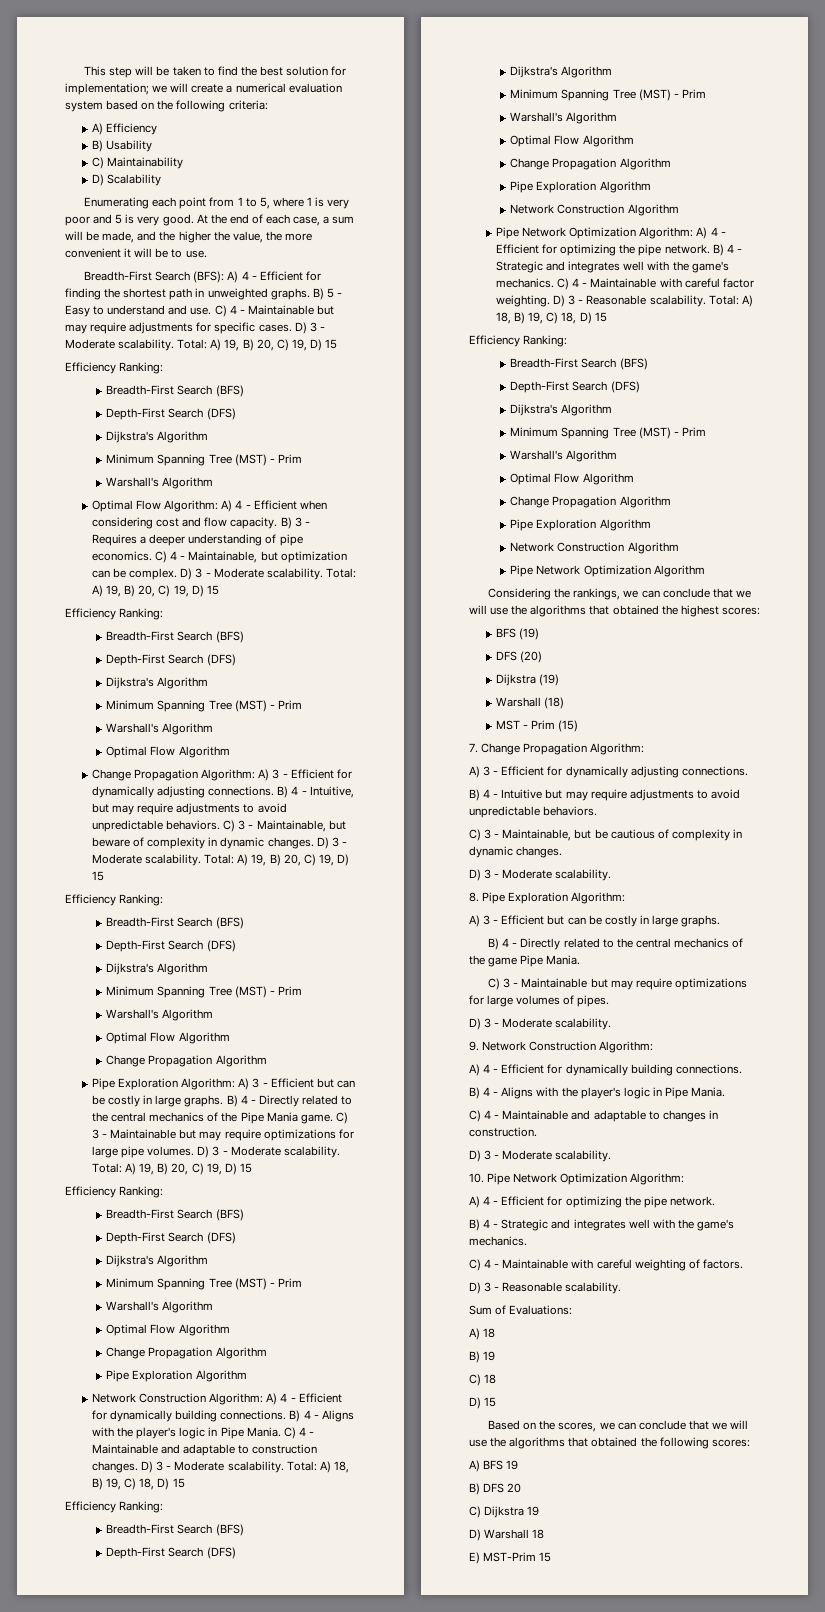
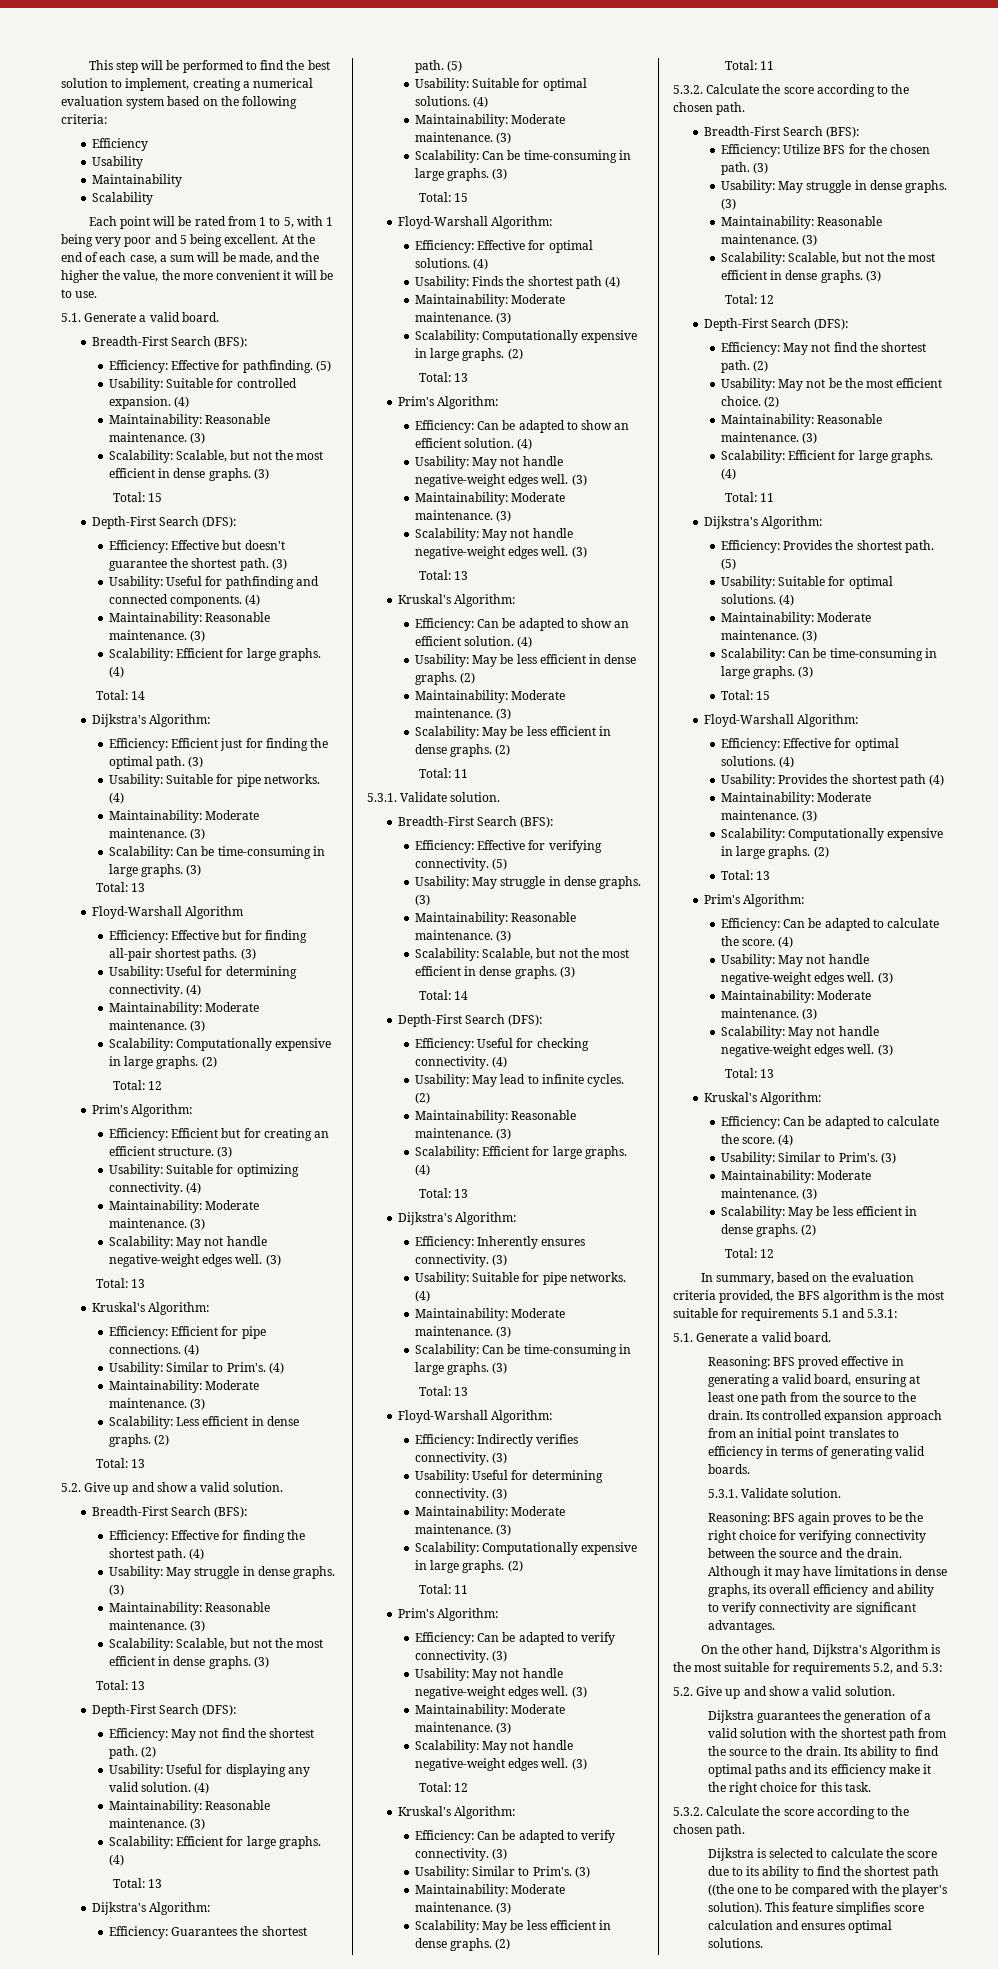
- This step will be taken to find the best solution for implementation; we will create a numerical evaluation system based on the following criteria:
+ This step will be performed to find the best solution to implement, creating a numerical evaluation system based on the following criteria:
- A) Efficiency
+ Efficiency
- B) Usability
+ Usability
- C) Maintainability
+ Maintainability
- D) Scalability
+ Scalability
- Enumerating each point from 1 to 5, where 1 is very poor and 5 is very good.
+ Each point will be rated from 1 to 5, with 1 being very poor and 5 being excellent.
  At the end of each case, a sum will be made, and the higher the value, the more convenient it will be to use.
- Breadth-First Search (BFS): A) 4 - Efficient for finding the shortest path in unweighted graphs. B) 5 - Easy to understand and use. C) 4 - Maintainable but may require adjustments for specific cases. D) 3 - Moderate scalability. Total: A) 19, B) 20, C) 19, D) 15
- Efficiency Ranking:
- Breadth-First Search (BFS)
- Depth-First Search (DFS)
- Dijkstra's Algorithm
- Minimum Spanning Tree (MST) - Prim
- Warshall's Algorithm
- Optimal Flow Algorithm: A) 4 - Efficient when considering cost and flow capacity. B) 3 - Requires a deeper understanding of pipe economics. C) 4 - Maintainable, but optimization can be complex. D) 3 - Moderate scalability. Total: A) 19, B) 20, C) 19, D) 15
- Efficiency Ranking:
- Breadth-First Search (BFS)
- Depth-First Search (DFS)
- Dijkstra's Algorithm
- Minimum Spanning Tree (MST) - Prim
- Warshall's Algorithm
- Optimal Flow Algorithm
- Change Propagation Algorithm: A) 3 - Efficient for dynamically adjusting connections. B) 4 - Intuitive, but may require adjustments to avoid unpredictable behaviors. C) 3 - Maintainable, but beware of complexity in dynamic changes. D) 3 - Moderate scalability. Total: A) 19, B) 20, C) 19, D) 15
- Efficiency Ranking:
- Breadth-First Search (BFS)
- Depth-First Search (DFS)
- Dijkstra's Algorithm
- Minimum Spanning Tree (MST) - Prim
- Warshall's Algorithm
- Optimal Flow Algorithm
- Change Propagation Algorithm
- Pipe Exploration Algorithm: A) 3 - Efficient but can be costly in large graphs. B) 4 - Directly related to the central mechanics of the Pipe Mania game. C) 3 - Maintainable but may require optimizations for large pipe volumes. D) 3 - Moderate scalability. Total: A) 19, B) 20, C) 19, D) 15
- Efficiency Ranking:
- Breadth-First Search (BFS)
- Depth-First Search (DFS)
- Dijkstra's Algorithm
- Minimum Spanning Tree (MST) - Prim
- Warshall's Algorithm
- Optimal Flow Algorithm
- Change Propagation Algorithm
- Pipe Exploration Algorithm
- Network Construction Algorithm: A) 4 - Efficient for dynamically building connections. B) 4 - Aligns with the player's logic in Pipe Mania. C) 4 - Maintainable and adaptable to construction changes. D) 3 - Moderate scalability. Total: A) 18, B) 19, C) 18, D) 15
- Efficiency Ranking:
- Breadth-First Search (BFS)
- Depth-First Search (DFS)
- Dijkstra's Algorithm
- Minimum Spanning Tree (MST) - Prim
- Warshall's Algorithm
- Optimal Flow Algorithm
- Change Propagation Algorithm
- Pipe Exploration Algorithm
- Network Construction Algorithm
- Pipe Network Optimization Algorithm: A) 4 - Efficient for optimizing the pipe network. B) 4 - Strategic and integrates well with the game's mechanics. C) 4 - Maintainable with careful factor weighting. D) 3 - Reasonable scalability. Total: A) 18, B) 19, C) 18, D) 15
- Efficiency Ranking:
- Breadth-First Search (BFS)
- Depth-First Search (DFS)
- Dijkstra's Algorithm
- Minimum Spanning Tree (MST) - Prim
- Warshall's Algorithm
- Optimal Flow Algorithm
- Change Propagation Algorithm
- Pipe Exploration Algorithm
- Network Construction Algorithm
- Pipe Network Optimization Algorithm
- Considering the rankings, we can conclude that we will use the algorithms that obtained the highest scores:
- BFS (19)
- DFS (20)
- Dijkstra (19)
- Warshall (18)
- MST - Prim (15)
- 7. Change Propagation Algorithm:
- A) 3 - Efficient for dynamically adjusting connections.
- B) 4 - Intuitive but may require adjustments to avoid unpredictable behaviors.
- C) 3 - Maintainable, but be cautious of complexity in dynamic changes.
- D) 3 - Moderate scalability.
- 8. Pipe Exploration Algorithm:
- A) 3 - Efficient but can be costly in large graphs.
- B) 4 - Directly related to the central mechanics of the game Pipe Mania.
- C) 3 - Maintainable but may require optimizations for large volumes of pipes.
- D) 3 - Moderate scalability.
- 9. Network Construction Algorithm:
- A) 4 - Efficient for dynamically building connections.
- B) 4 - Aligns with the player's logic in Pipe Mania.
- C) 4 - Maintainable and adaptable to changes in construction.
- D) 3 - Moderate scalability.
- 10. Pipe Network Optimization Algorithm:
- A) 4 - Efficient for optimizing the pipe network.
- B) 4 - Strategic and integrates well with the game's mechanics.
- C) 4 - Maintainable with careful weighting of factors.
- D) 3 - Reasonable scalability.
- Sum of Evaluations:
- A) 18
- B) 19
- C) 18
- D) 15
- Based on the scores, we can conclude that we will use the algorithms that obtained the following scores:
- A) BFS 19
- B) DFS 20
- C) Dijkstra 19
- D) Warshall 18
- E) MST-Prim 15
+ 5.1. Generate a valid board.
+ Breadth-First Search (BFS):
+ Efficiency: Effective for pathfinding. (5)
+ Usability: Suitable for controlled expansion. (4)
+ Maintainability: Reasonable maintenance. (3)
+ Scalability: Scalable, but not the most efficient in dense graphs. (3)
+ Total: 15
+ Depth-First Search (DFS):
+ Efficiency: Effective but doesn't guarantee the shortest path. (3)
+ Usability: Useful for pathfinding and connected components. (4)
+ Maintainability: Reasonable maintenance. (3)
+ Scalability: Efficient for large graphs. (4)
+ Total: 14
+ Dijkstra's Algorithm:
+ Efficiency: Efficient just for finding the optimal path. (3)
+ Usability: Suitable for pipe networks. (4)
+ Maintainability: Moderate maintenance. (3)
+ Scalability: Can be time-consuming in large graphs. (3)
+ Total: 13
+ Floyd-Warshall Algorithm
+ Efficiency: Effective but for finding all-pair shortest paths. (3)
+ Usability: Useful for determining connectivity. (4)
+ Maintainability: Moderate maintenance. (3)
+ Scalability: Computationally expensive in large graphs. (2)
+ Total: 12
+ Prim's Algorithm:
+ Efficiency: Efficient but for creating an efficient structure. (3)
+ Usability: Suitable for optimizing connectivity. (4)
+ Maintainability: Moderate maintenance. (3)
+ Scalability: May not handle negative-weight edges well. (3)
+ Total: 13
+ Kruskal's Algorithm:
+ Efficiency: Efficient for pipe connections. (4)
+ Usability: Similar to Prim's. (4)
+ Maintainability: Moderate maintenance. (3)
+ Scalability: Less efficient in dense graphs. (2)
+ Total: 13
+ 5.2. Give up and show a valid solution.
+ Breadth-First Search (BFS):
+ Efficiency: Effective for finding the shortest path. (4)
+ Usability: May struggle in dense graphs. (3)
+ Maintainability: Reasonable maintenance. (3)
+ Scalability: Scalable, but not the most efficient in dense graphs. (3)
+ Total: 13
+ Depth-First Search (DFS):
+ Efficiency: May not find the shortest path. (2)
+ Usability: Useful for displaying any valid solution. (4)
+ Maintainability: Reasonable maintenance. (3)
+ Scalability: Efficient for large graphs. (4)
+ Total: 13
+ Dijkstra's Algorithm:
+ Efficiency: Guarantees the shortest path. (5)
+ Usability: Suitable for optimal solutions. (4)
+ Maintainability: Moderate maintenance. (3)
+ Scalability: Can be time-consuming in large graphs. (3)
+ Total: 15
+ Floyd-Warshall Algorithm:
+ Efficiency: Effective for optimal solutions. (4)
+ Usability: Finds the shortest path (4)
+ Maintainability: Moderate maintenance. (3)
+ Scalability: Computationally expensive in large graphs. (2)
+ Total: 13
+ Prim's Algorithm:
+ Efficiency: Can be adapted to show an efficient solution. (4)
+ Usability: May not handle negative-weight edges well. (3)
+ Maintainability: Moderate maintenance. (3)
+ Scalability: May not handle negative-weight edges well. (3)
+ Total: 13
+ Kruskal's Algorithm:
+ Efficiency: Can be adapted to show an efficient solution. (4)
+ Usability: May be less efficient in dense graphs. (2)
+ Maintainability: Moderate maintenance. (3)
+ Scalability: May be less efficient in dense graphs. (2)
+ Total: 11
+ 5.3.1. Validate solution.
+ Breadth-First Search (BFS):
+ Efficiency: Effective for verifying connectivity. (5)
+ Usability: May struggle in dense graphs. (3)
+ Maintainability: Reasonable maintenance. (3)
+ Scalability: Scalable, but not the most efficient in dense graphs. (3)
+ Total: 14
+ Depth-First Search (DFS):
+ Efficiency: Useful for checking connectivity. (4)
+ Usability: May lead to infinite cycles. (2)
+ Maintainability: Reasonable maintenance. (3)
+ Scalability: Efficient for large graphs. (4)
+ Total: 13
+ Dijkstra's Algorithm:
+ Efficiency: Inherently ensures connectivity. (3)
+ Usability: Suitable for pipe networks. (4)
+ Maintainability: Moderate maintenance. (3)
+ Scalability: Can be time-consuming in large graphs. (3)
+ Total: 13
+ Floyd-Warshall Algorithm:
+ Efficiency: Indirectly verifies connectivity. (3)
+ Usability: Useful for determining connectivity. (3)
+ Maintainability: Moderate maintenance. (3)
+ Scalability: Computationally expensive in large graphs. (2)
+ Total: 11
+ Prim's Algorithm:
+ Efficiency: Can be adapted to verify connectivity. (3)
+ Usability: May not handle negative-weight edges well. (3)
+ Maintainability: Moderate maintenance. (3)
+ Scalability: May not handle negative-weight edges well. (3)
+ Total: 12
+ Kruskal's Algorithm:
+ Efficiency: Can be adapted to verify connectivity. (3)
+ Usability: Similar to Prim's. (3)
+ Maintainability: Moderate maintenance. (3)
+ Scalability: May be less efficient in dense graphs. (2)
+ Total: 11
+ 5.3.2. Calculate the score according to the chosen path.
+ Breadth-First Search (BFS):
+ Efficiency: Utilize BFS for the chosen path. (3)
+ Usability: May struggle in dense graphs. (3)
+ Maintainability: Reasonable maintenance. (3)
+ Scalability: Scalable, but not the most efficient in dense graphs. (3)
+ Total: 12
+ Depth-First Search (DFS):
+ Efficiency: May not find the shortest path. (2)
+ Usability: May not be the most efficient choice. (2)
+ Maintainability: Reasonable maintenance. (3)
+ Scalability: Efficient for large graphs. (4)
+ Total: 11
+ Dijkstra's Algorithm:
+ Efficiency: Provides the shortest path. (5)
+ Usability: Suitable for optimal solutions. (4)
+ Maintainability: Moderate maintenance. (3)
+ Scalability: Can be time-consuming in large graphs. (3)
+ Total: 15
+ Floyd-Warshall Algorithm:
+ Efficiency: Effective for optimal solutions. (4)
+ Usability: Provides the shortest path (4)
+ Maintainability: Moderate maintenance. (3)
+ Scalability: Computationally expensive in large graphs. (2)
+ Total: 13
+ Prim's Algorithm:
+ Efficiency: Can be adapted to calculate the score. (4)
+ Usability: May not handle negative-weight edges well. (3)
+ Maintainability: Moderate maintenance. (3)
+ Scalability: May not handle negative-weight edges well. (3)
+ Total: 13
+ Kruskal's Algorithm:
+ Efficiency: Can be adapted to calculate the score. (4)
+ Usability: Similar to Prim's. (3)
+ Maintainability: Moderate maintenance. (3)
+ Scalability: May be less efficient in dense graphs. (2)
+ Total: 12
+ In summary, based on the evaluation criteria provided, the BFS algorithm is the most suitable for requirements 5.1 and 5.3.1:
+ 5.1. Generate a valid board.
+ Reasoning: BFS proved effective in generating a valid board, ensuring at least one path from the source to the drain. Its controlled expansion approach from an initial point translates to efficiency in terms of generating valid boards.
+ 5.3.1. Validate solution.
+ Reasoning: BFS again proves to be the right choice for verifying connectivity between the source and the drain. Although it may have limitations in dense graphs, its overall efficiency and ability to verify connectivity are significant advantages.
+ On the other hand, Dijkstra's Algorithm is the most suitable for requirements 5.2, and 5.3:
+ 5.2. Give up and show a valid solution.
+ Dijkstra guarantees the generation of a valid solution with the shortest path from the source to the drain. Its ability to find optimal paths and its efficiency make it the right choice for this task.
+ 5.3.2. Calculate the score according to the chosen path.
+ Dijkstra is selected to calculate the score due to its ability to find the shortest path ((the one to be compared with the player's solution). This feature simplifies score calculation and ensures optimal solutions.

